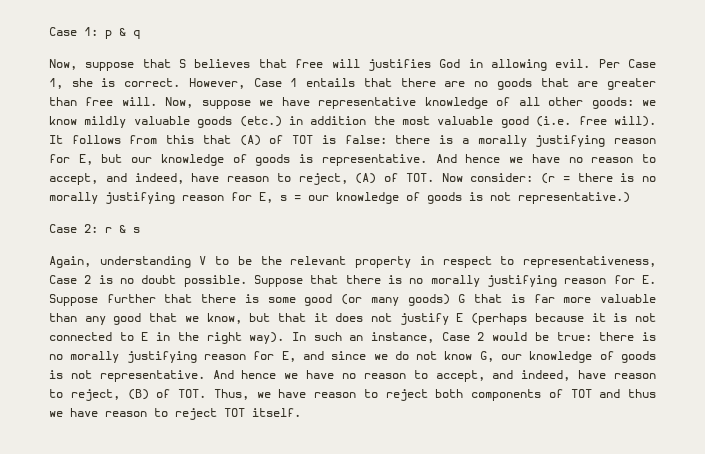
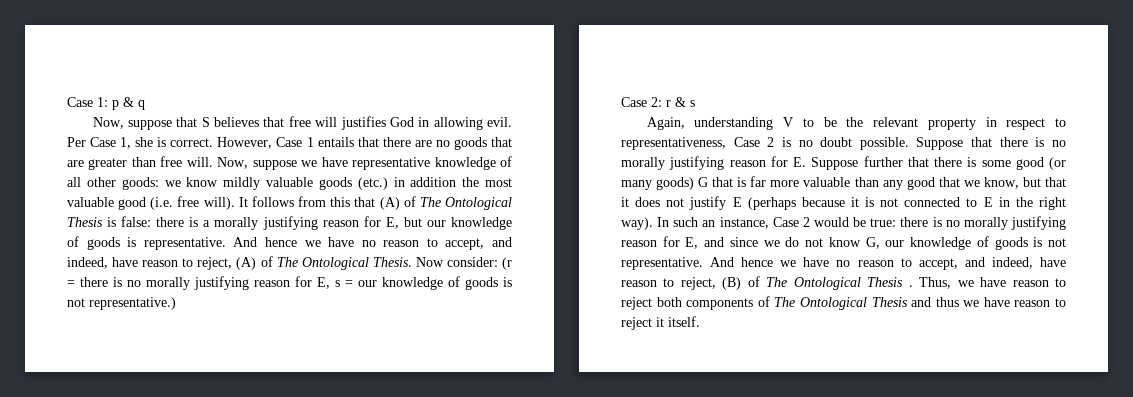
- It follows from this that (A) of TOT is false: there is a morally justifying reason for E, but our knowledge of goods is representative.
+ It follows from this that (A) of The Ontological Thesis is false: there is a morally justifying reason for E, but our knowledge of goods is representative.
- And hence we have no reason to accept, and indeed, have reason to reject, (A) of TOT. Now consider: (r = there is no morally justifying reason for E, s = our knowledge of goods is not representative.)
+ And hence we have no reason to accept, and indeed, have reason to reject, (A) of The Ontological Thesis. Now consider: (r = there is no morally justifying reason for E, s = our knowledge of goods is not representative.)
- And hence we have no reason to accept, and indeed, have reason to reject, (B) of TOT. Thus, we have reason to reject both components of TOT and thus we have reason to reject TOT itself.
+ And hence we have no reason to accept, and indeed, have reason to reject, (B) of The Ontological Thesis . Thus, we have reason to reject both components of The Ontological Thesis and thus we have reason to reject it itself.

